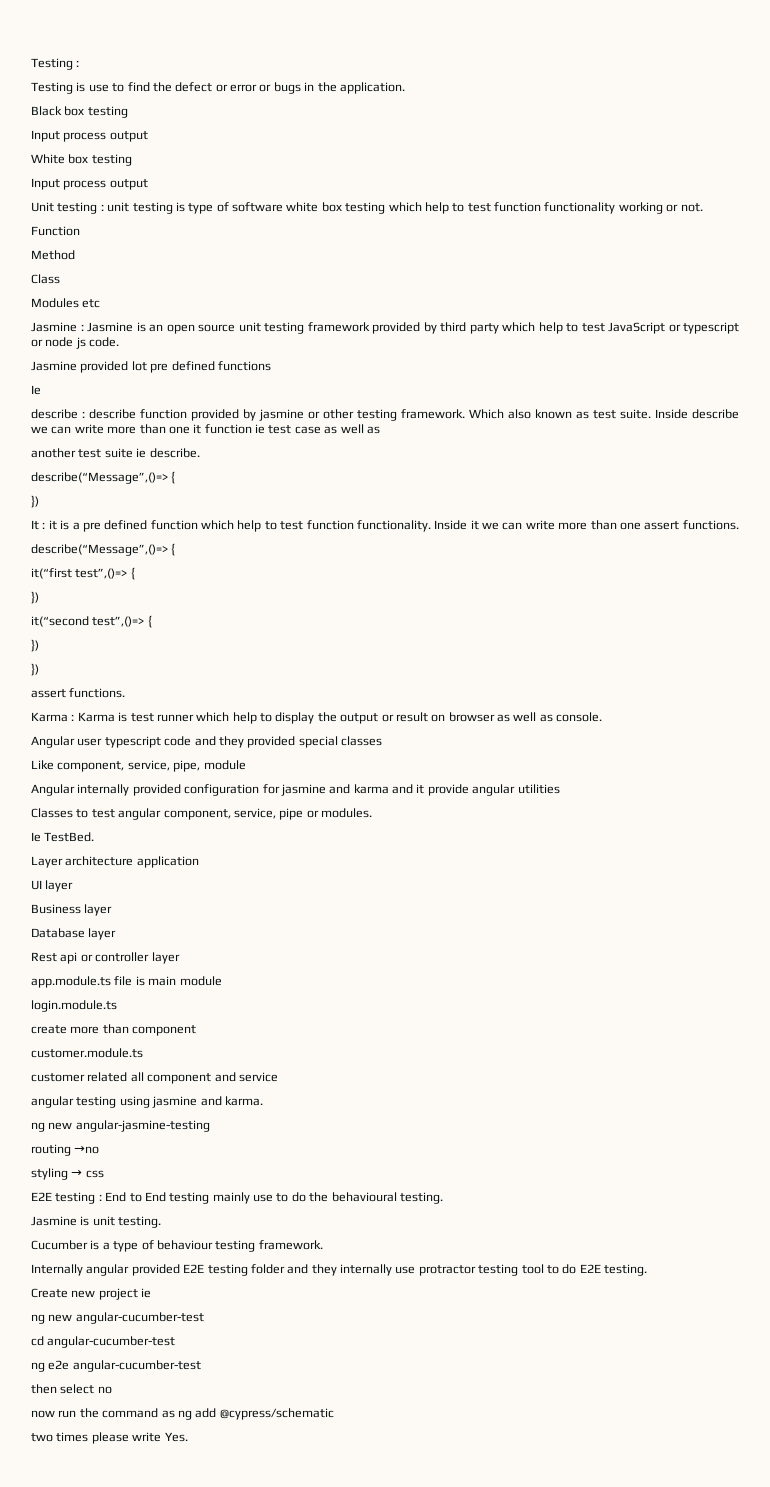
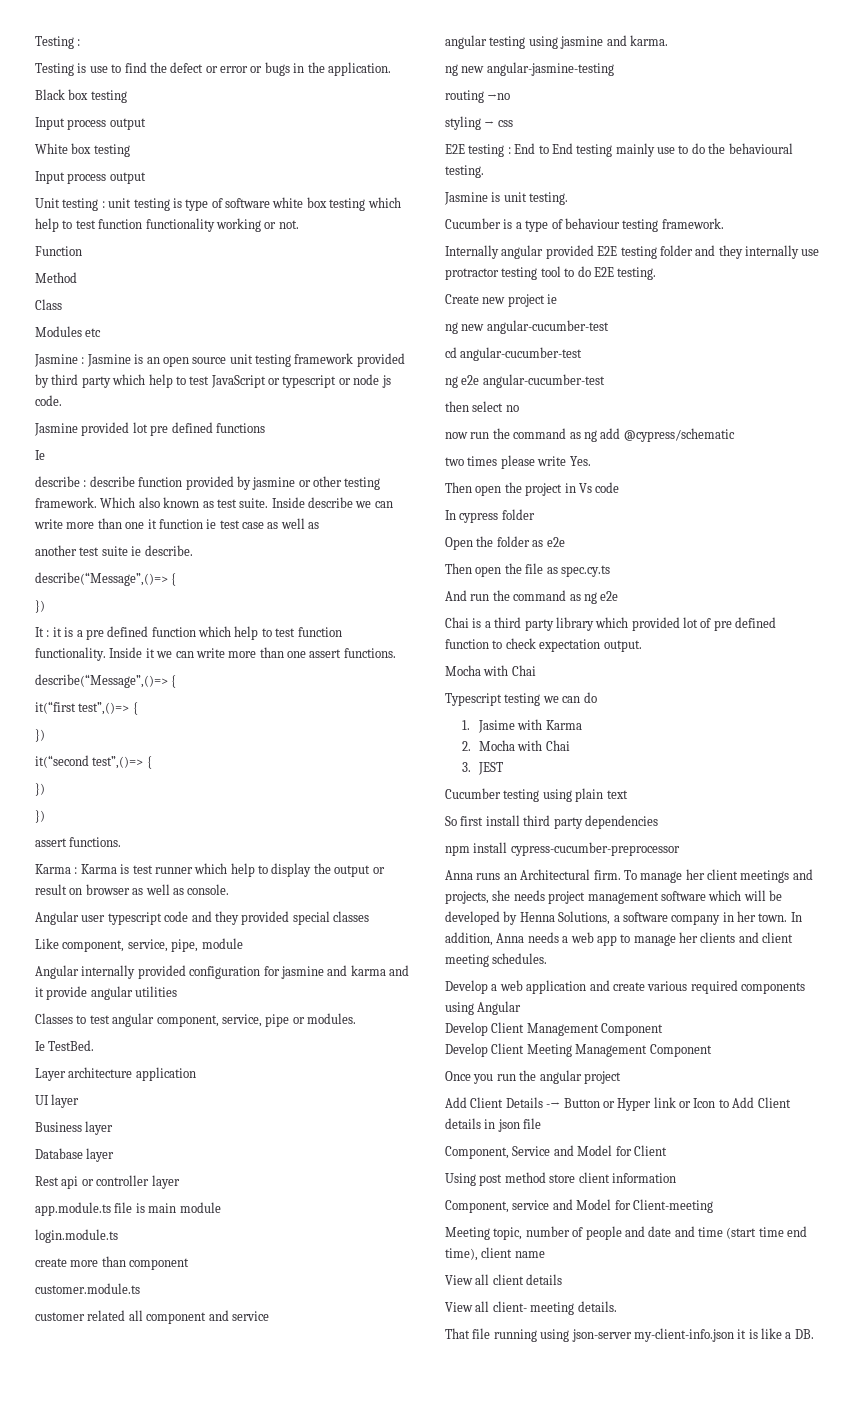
+ Then open the project in Vs code
+ In cypress folder
+ Open the folder as e2e
+ Then open the file as spec.cy.ts
+ And run the command as ng e2e
+ Chai is a third party library which provided lot of pre defined function to check expectation output.
+ Mocha with Chai
+ Typescript testing we can do
+ 1. Jasime with Karma
+ 2. Mocha with Chai
+ 3. JEST
+ Cucumber testing using plain text
+ So first install third party dependencies
+ npm install cypress-cucumber-preprocessor
+ Anna runs an Architectural firm. To manage her client meetings and projects, she needs project management software which will be developed by Henna Solutions, a software company in her town. In addition, Anna needs a web app to manage her clients and client meeting schedules.
+ Develop a web application and create various required components using Angular
+ Develop Client Management Component
+ Develop Client Meeting Management Component
+ Once you run the angular project
+ Add Client Details -→ Button or Hyper link or Icon to Add Client details in json file
+ Component, Service and Model for Client
+ Using post method store client information
+ Component, service and Model for Client-meeting
+ Meeting topic, number of people and date and time (start time end time), client name
+ View all client details
+ View all client- meeting details.
+ That file running using json-server my-client-info.json it is like a DB.

